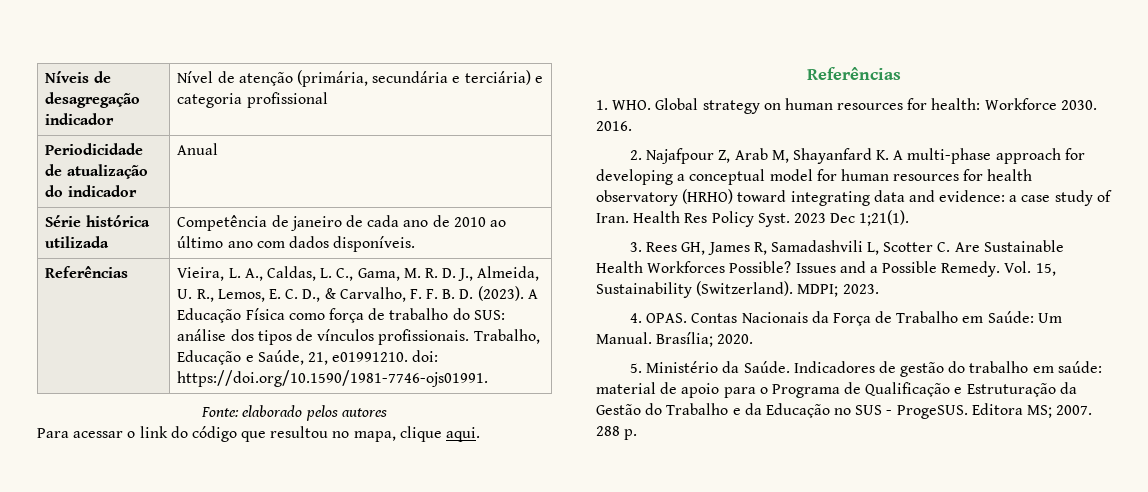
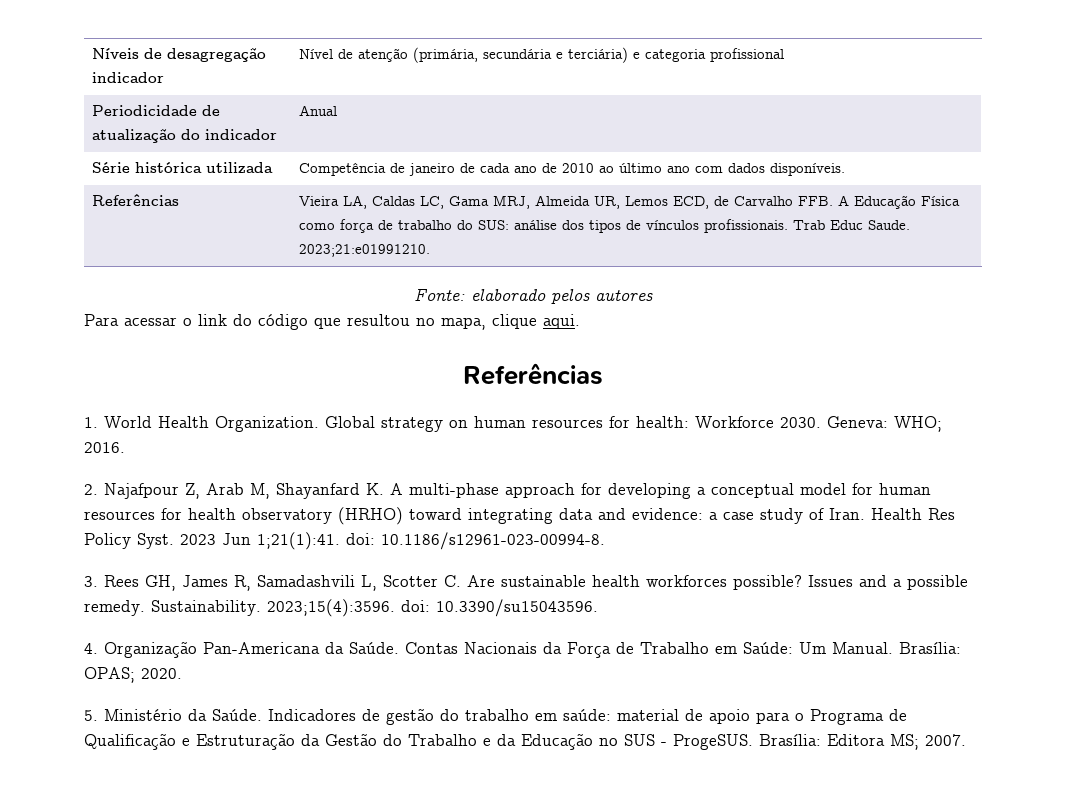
- Vieira, L. A., Caldas, L. C., Gama, M. R. D. J., Almeida, U. R., Lemos, E. C. D., & Carvalho, F. F. B. D. (2023). A Educação Física como força de trabalho do SUS: análise dos tipos de vínculos profissionais.
+ Vieira LA, Caldas LC, Gama MRJ, Almeida UR, Lemos ECD, de Carvalho FFB. A Educação Física como força de trabalho do SUS: análise dos tipos de vínculos profissionais.
- Trabalho, Educação e Saúde, 21, e01991210. doi: https://doi.org/10.1590/1981-7746-ojs01991.
+ Trab Educ Saude. 2023;21:e01991210.
- 1. WHO. Global strategy on human resources for health: Workforce 2030.
+ 1. World Health Organization. Global strategy on human resources for health: Workforce 2030.
- 2016.
+ Geneva: WHO; 2016.
- 2023 Dec 1;21(1).
+ 2023 Jun 1;21(1):41. doi: 10.1186/s12961-023-00994-8.
- 3. Rees GH, James R, Samadashvili L, Scotter C. Are Sustainable Health Workforces Possible? Issues and a Possible Remedy. Vol. 15, Sustainability (Switzerland). MDPI; 2023.
- 4. OPAS.
+ 3. Rees GH, James R, Samadashvili L, Scotter C. Are sustainable health workforces possible? Issues and a possible remedy. Sustainability. 2023;15(4):3596. doi: 10.3390/su15043596.
+ 4. Organização Pan-Americana da Saúde.
- Brasília; 2020.
+ Brasília: OPAS; 2020.
- Editora MS; 2007. 288 p.
+ Brasília: Editora MS; 2007.

